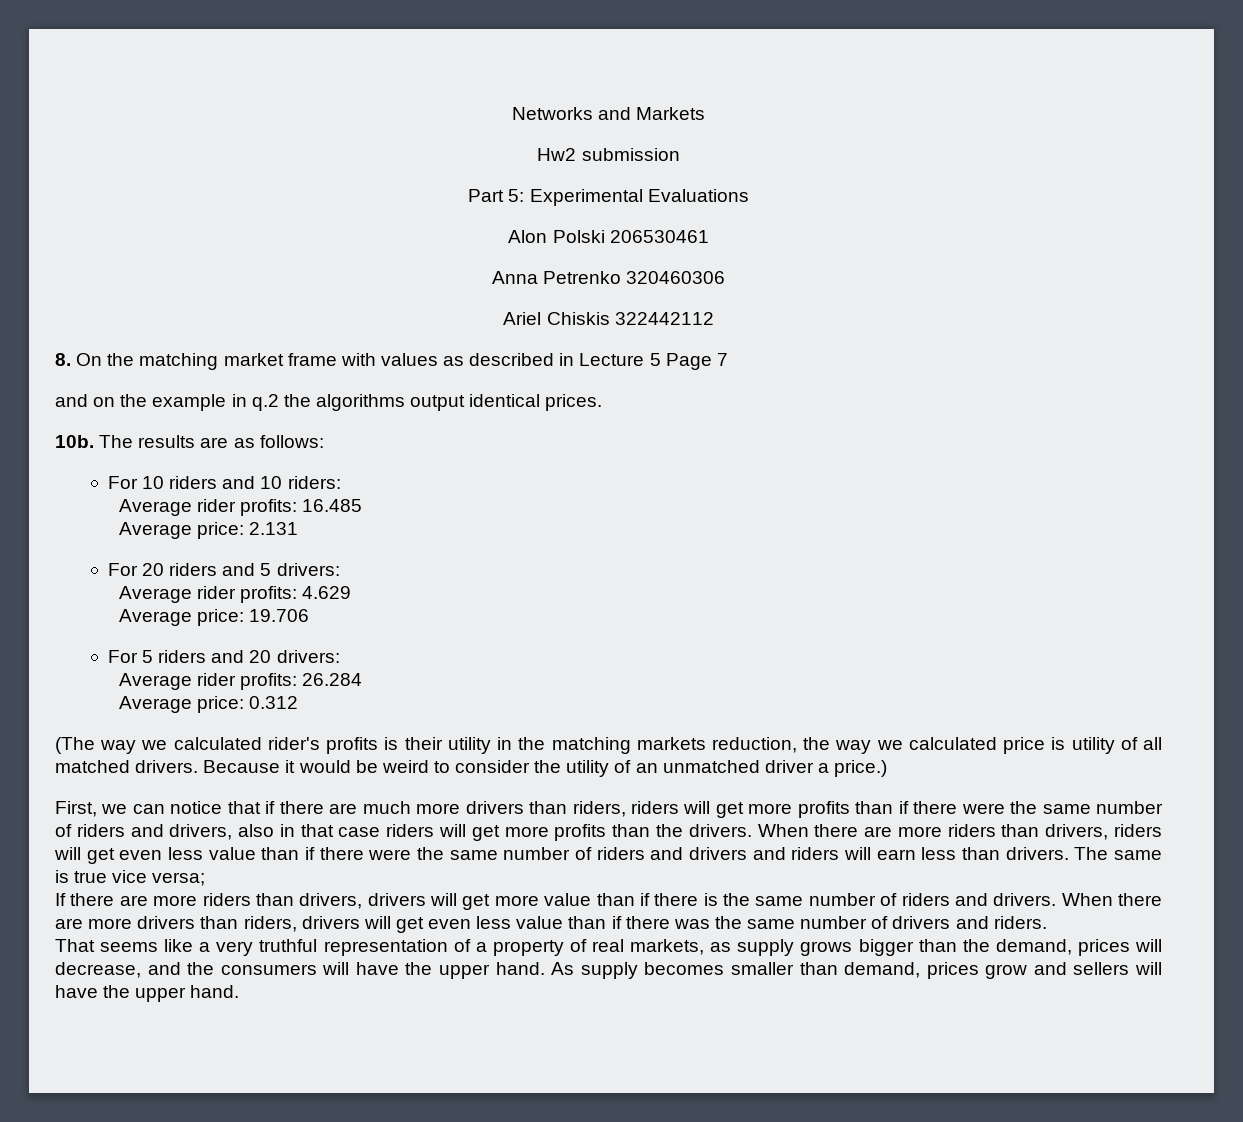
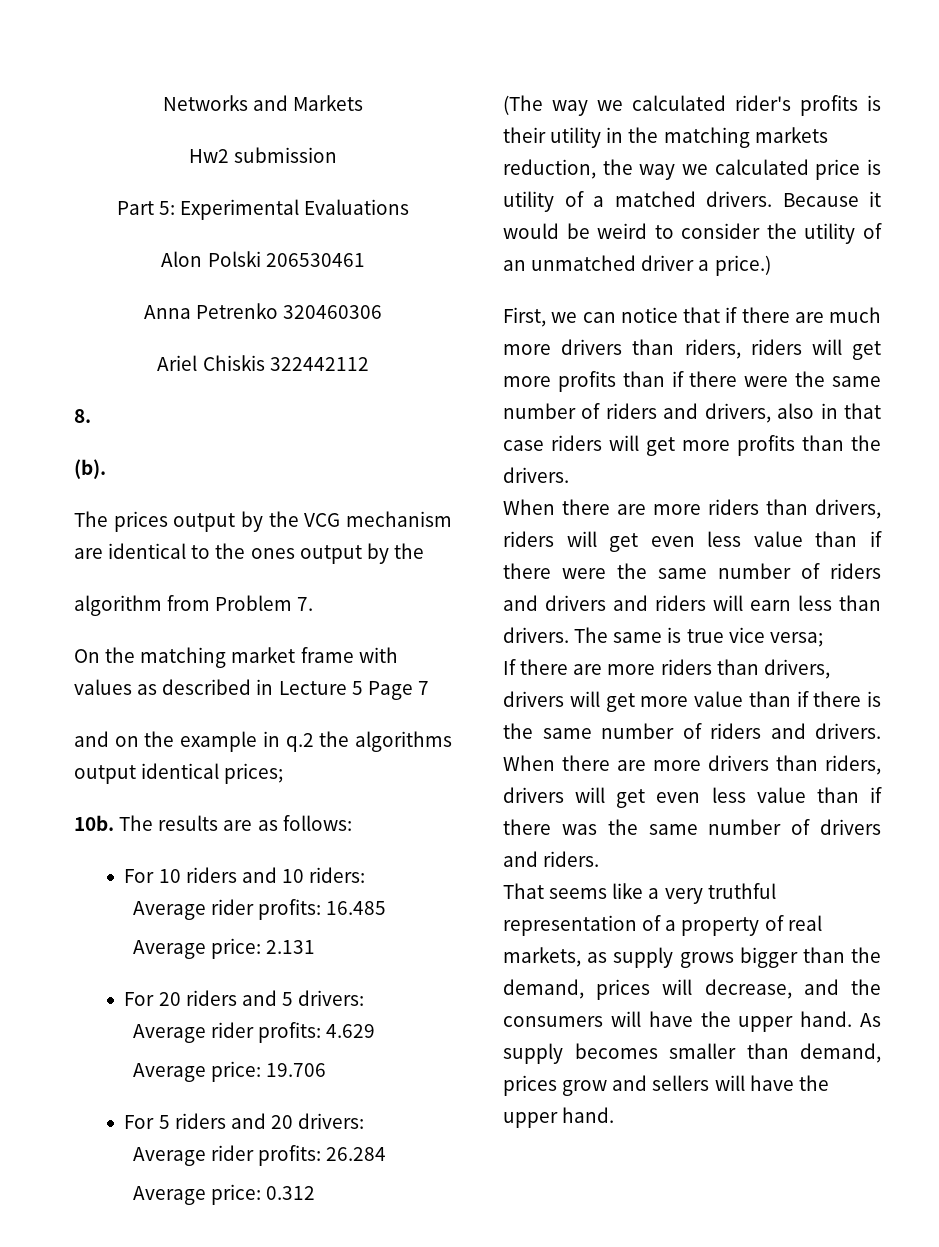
- 8. On the matching market frame with values as described in Lecture 5 Page 7
+ 8.
+ (b).
+ The prices output by the VCG mechanism are identical to the ones output by the
+ algorithm from Problem 7.
+ On the matching market frame with values as described in Lecture 5 Page 7
- and on the example in q.2 the algorithms output identical prices.
+ and on the example in q.2 the algorithms output identical prices;
- (The way we calculated rider's profits is their utility in the matching markets reduction, the way we calculated price is utility of all matched drivers.
+ (The way we calculated rider's profits is their utility in the matching markets reduction, the way we calculated price is utility of a matched drivers.
- First, we can notice that if there are much more drivers than riders, riders will get more profits than if there were the same number of riders and drivers, also in that case riders will get more profits than the drivers. When there are more riders than drivers, riders will get even less value than if there were the same number of riders and drivers and riders will earn less than drivers.
+ First, we can notice that if there are much more drivers than riders, riders will get more profits than if there were the same number of riders and drivers, also in that case riders will get more profits than the drivers.
+ When there are more riders than drivers, riders will get even less value than if there were the same number of riders and drivers and riders will earn less than drivers.

